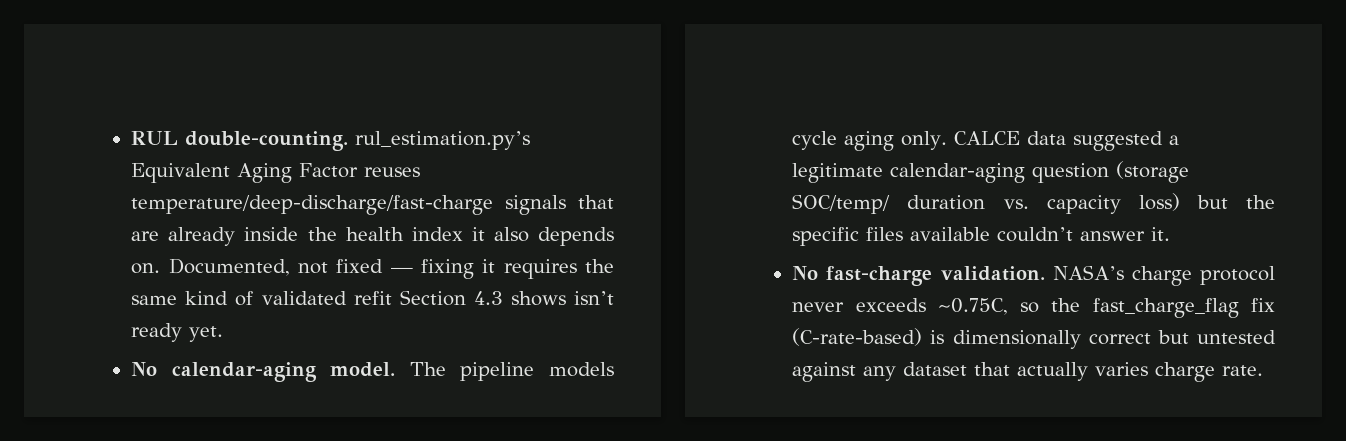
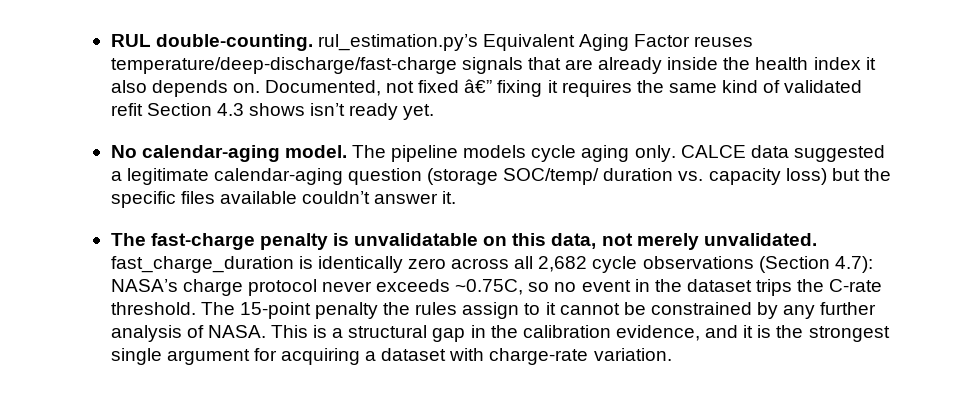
- Documented, not fixed — fixing it requires the same kind of validated refit Section 4.3 shows isn’t ready yet.
+ Documented, not fixed â€” fixing it requires the same kind of validated refit Section 4.3 shows isn’t ready yet.
- No fast-charge validation. NASA’s charge protocol never exceeds ~0.75C, so the fast_charge_flag fix (C-rate-based) is dimensionally correct but untested against any dataset that actually varies charge rate.
+ The fast-charge penalty is unvalidatable on this data, not merely unvalidated. fast_charge_duration is identically zero across all 2,682 cycle observations (Section 4.7): NASA’s charge protocol never exceeds ~0.75C, so no event in the dataset trips the C-rate threshold. The 15-point penalty the rules assign to it cannot be constrained by any further analysis of NASA. This is a structural gap in the calibration evidence, and it is the strongest single argument for acquiring a dataset with charge-rate variation.

